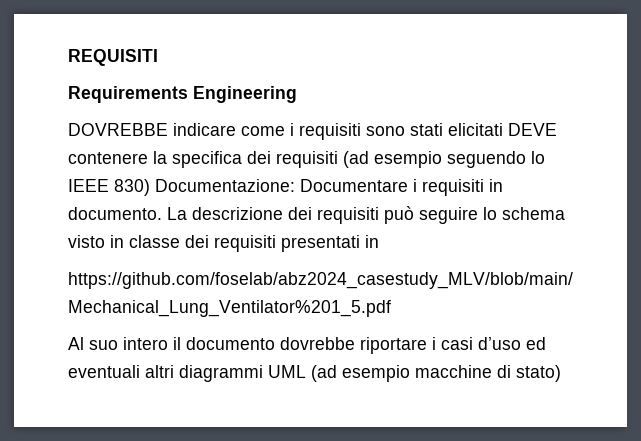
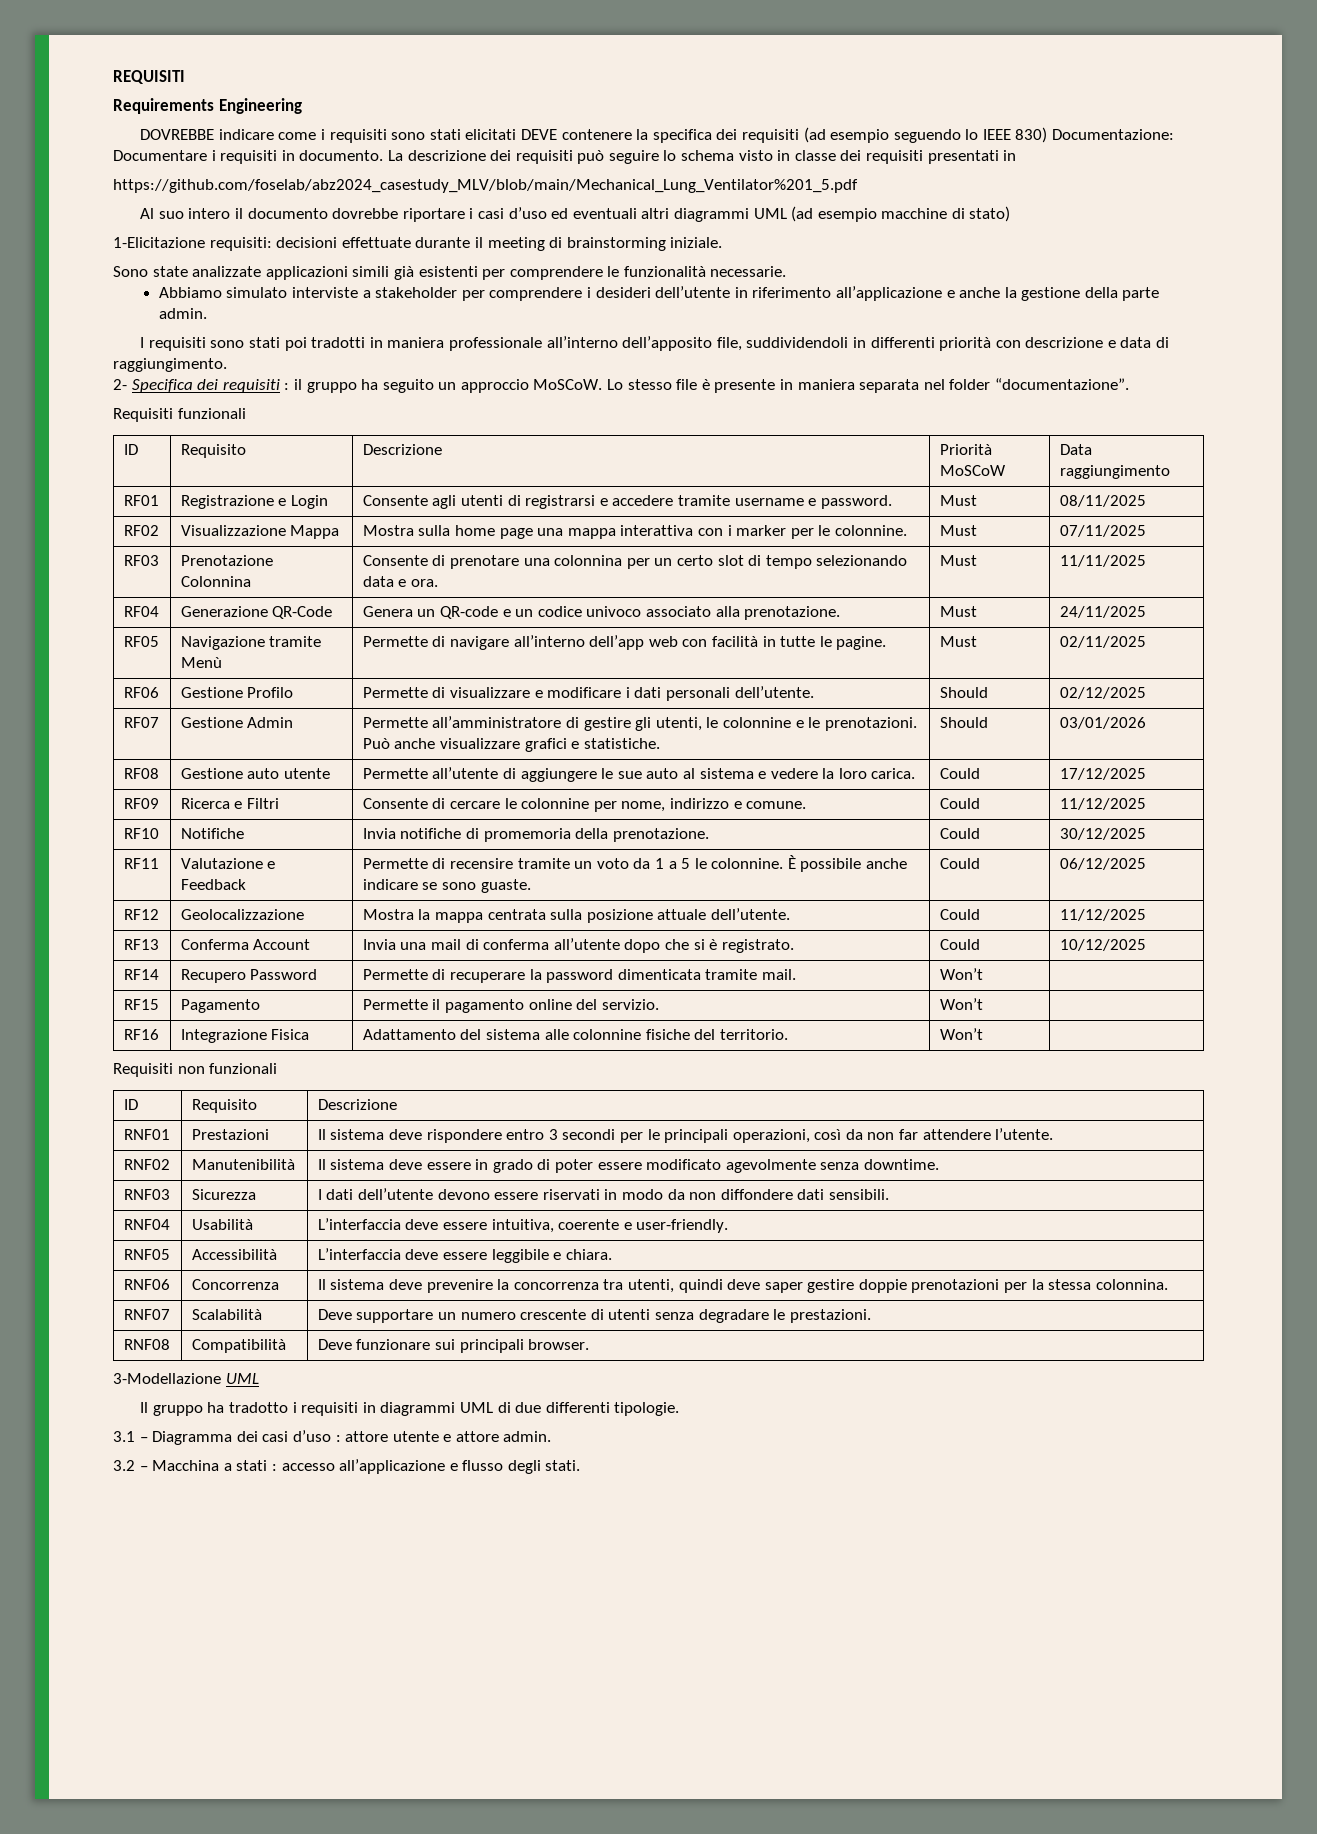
+ 1-Elicitazione requisiti: decisioni effettuate durante il meeting di brainstorming iniziale.
+ Sono state analizzate applicazioni simili già esistenti per comprendere le funzionalità necessarie.
+ Abbiamo simulato interviste a stakeholder per comprendere i desideri dell’utente in riferimento all’applicazione e anche la gestione della parte admin.
+ I requisiti sono stati poi tradotti in maniera professionale all’interno dell’apposito file, suddividendoli in differenti priorità con descrizione e data di raggiungimento.
+ 2- Specifica dei requisiti : il gruppo ha seguito un approccio MoSCoW. Lo stesso file è presente in maniera separata nel folder “documentazione”.
+ Requisiti funzionali
+ ID | Requisito | Descrizione | Priorità MoSCoW | Data raggiungimento
+ RF01 | Registrazione e Login | Consente agli utenti di registrarsi e accedere tramite username e password. | Must | 08/11/2025
+ RF02 | Visualizzazione Mappa | Mostra sulla home page una mappa interattiva con i marker per le colonnine. | Must | 07/11/2025
+ RF03 | Prenotazione Colonnina | Consente di prenotare una colonnina per un certo slot di tempo selezionando data e ora. | Must | 11/11/2025
+ RF04 | Generazione QR-Code | Genera un QR-code e un codice univoco associato alla prenotazione. | Must | 24/11/2025
+ RF05 | Navigazione tramite Menù | Permette di navigare all’interno dell’app web con facilità in tutte le pagine. | Must | 02/11/2025
+ RF06 | Gestione Profilo | Permette di visualizzare e modificare i dati personali dell’utente. | Should | 02/12/2025
+ RF07 | Gestione Admin | Permette all’amministratore di gestire gli utenti, le colonnine e le prenotazioni. Può anche visualizzare grafici e statistiche. | Should | 03/01/2026
+ RF08 | Gestione auto utente | Permette all’utente di aggiungere le sue auto al sistema e vedere la loro carica. | Could | 17/12/2025
+ RF09 | Ricerca e Filtri | Consente di cercare le colonnine per nome, indirizzo e comune. | Could | 11/12/2025
+ RF10 | Notifiche | Invia notifiche di promemoria della prenotazione. | Could | 30/12/2025
+ RF11 | Valutazione e Feedback | Permette di recensire tramite un voto da 1 a 5 le colonnine. È possibile anche indicare se sono guaste. | Could | 06/12/2025
+ RF12 | Geolocalizzazione | Mostra la mappa centrata sulla posizione attuale dell’utente. | Could | 11/12/2025
+ RF13 | Conferma Account | Invia una mail di conferma all’utente dopo che si è registrato. | Could | 10/12/2025
+ RF14 | Recupero Password | Permette di recuperare la password dimenticata tramite mail. | Won’t |
+ RF15 | Pagamento | Permette il pagamento online del servizio. | Won’t |
+ RF16 | Integrazione Fisica | Adattamento del sistema alle colonnine fisiche del territorio. | Won’t |
+ Requisiti non funzionali
+ ID | Requisito | Descrizione
+ RNF01 | Prestazioni | Il sistema deve rispondere entro 3 secondi per le principali operazioni, così da non far attendere l’utente.
+ RNF02 | Manutenibilità | Il sistema deve essere in grado di poter essere modificato agevolmente senza downtime.
+ RNF03 | Sicurezza | I dati dell’utente devono essere riservati in modo da non diffondere dati sensibili.
+ RNF04 | Usabilità | L’interfaccia deve essere intuitiva, coerente e user-friendly.
+ RNF05 | Accessibilità | L’interfaccia deve essere leggibile e chiara.
+ RNF06 | Concorrenza | Il sistema deve prevenire la concorrenza tra utenti, quindi deve saper gestire doppie prenotazioni per la stessa colonnina.
+ RNF07 | Scalabilità | Deve supportare un numero crescente di utenti senza degradare le prestazioni.
+ RNF08 | Compatibilità | Deve funzionare sui principali browser.
+ 3-Modellazione UML
+ Il gruppo ha tradotto i requisiti in diagrammi UML di due differenti tipologie.
+ 3.1 – Diagramma dei casi d’uso : attore utente e attore admin.
+ 3.2 – Macchina a stati : accesso all’applicazione e flusso degli stati.

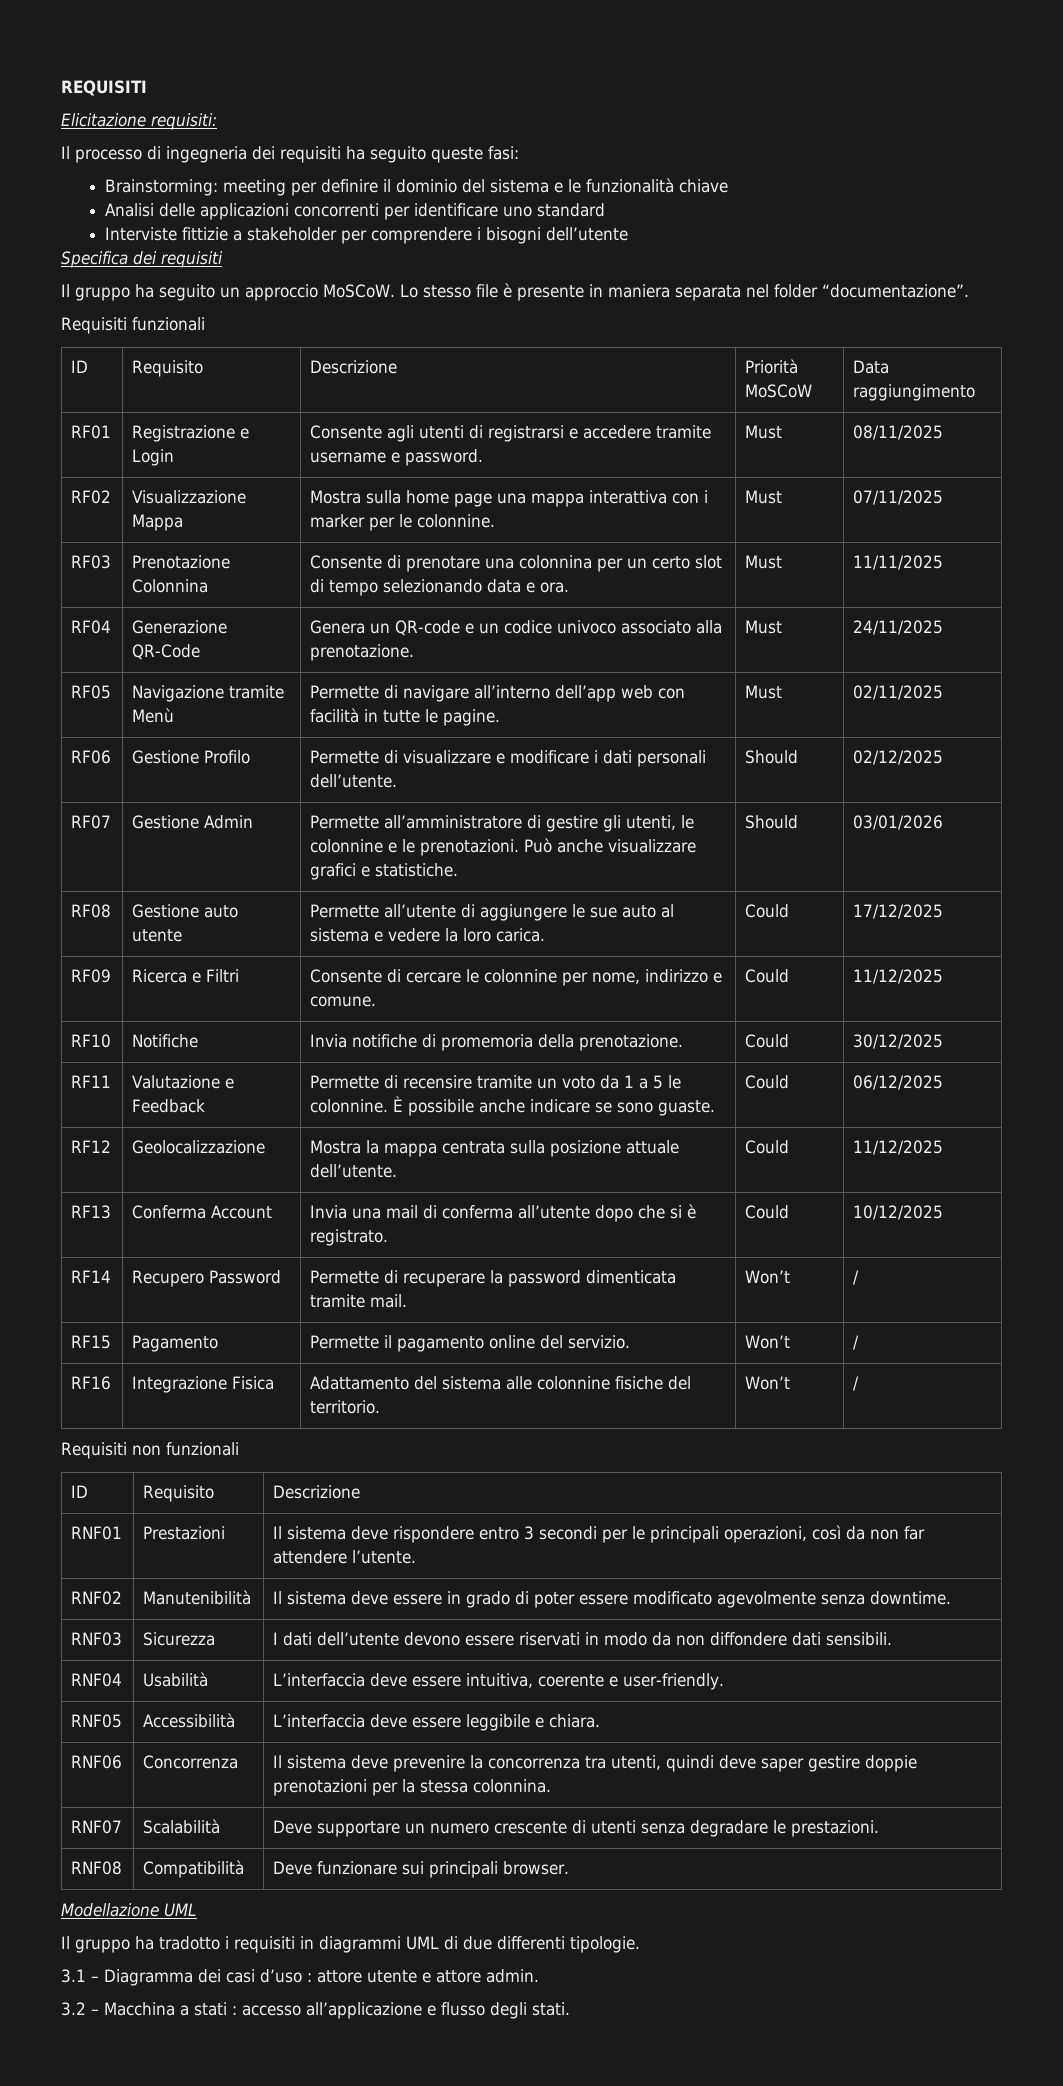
- Requirements Engineering
- DOVREBBE indicare come i requisiti sono stati elicitati DEVE contenere la specifica dei requisiti (ad esempio seguendo lo IEEE 830) Documentazione: Documentare i requisiti in documento. La descrizione dei requisiti può seguire lo schema visto in classe dei requisiti presentati in
- https://github.com/foselab/abz2024_casestudy_MLV/blob/main/Mechanical_Lung_Ventilator%201_5.pdf
- Al suo intero il documento dovrebbe riportare i casi d’uso ed eventuali altri diagrammi UML (ad esempio macchine di stato)
- 1-Elicitazione requisiti: decisioni effettuate durante il meeting di brainstorming iniziale.
- Sono state analizzate applicazioni simili già esistenti per comprendere le funzionalità necessarie.
- Abbiamo simulato interviste a stakeholder per comprendere i desideri dell’utente in riferimento all’applicazione e anche la gestione della parte admin.
- I requisiti sono stati poi tradotti in maniera professionale all’interno dell’apposito file, suddividendoli in differenti priorità con descrizione e data di raggiungimento.
- 2- Specifica dei requisiti : il gruppo ha seguito un approccio MoSCoW.
+ Elicitazione requisiti:
+ Il processo di ingegneria dei requisiti ha seguito queste fasi:
+ Brainstorming: meeting per definire il dominio del sistema e le funzionalità chiave
+ Analisi delle applicazioni concorrenti per identificare uno standard
+ Interviste fittizie a stakeholder per comprendere i bisogni dell’utente
+ Specifica dei requisiti
+ Il gruppo ha seguito un approccio MoSCoW.
- RF14 | Recupero Password | Permette di recuperare la password dimenticata tramite mail. | Won’t |
+ RF14 | Recupero Password | Permette di recuperare la password dimenticata tramite mail. | Won’t | /
- RF15 | Pagamento | Permette il pagamento online del servizio. | Won’t |
+ RF15 | Pagamento | Permette il pagamento online del servizio. | Won’t | /
- RF16 | Integrazione Fisica | Adattamento del sistema alle colonnine fisiche del territorio. | Won’t |
+ RF16 | Integrazione Fisica | Adattamento del sistema alle colonnine fisiche del territorio. | Won’t | /
- 3-Modellazione UML
+ Modellazione UML

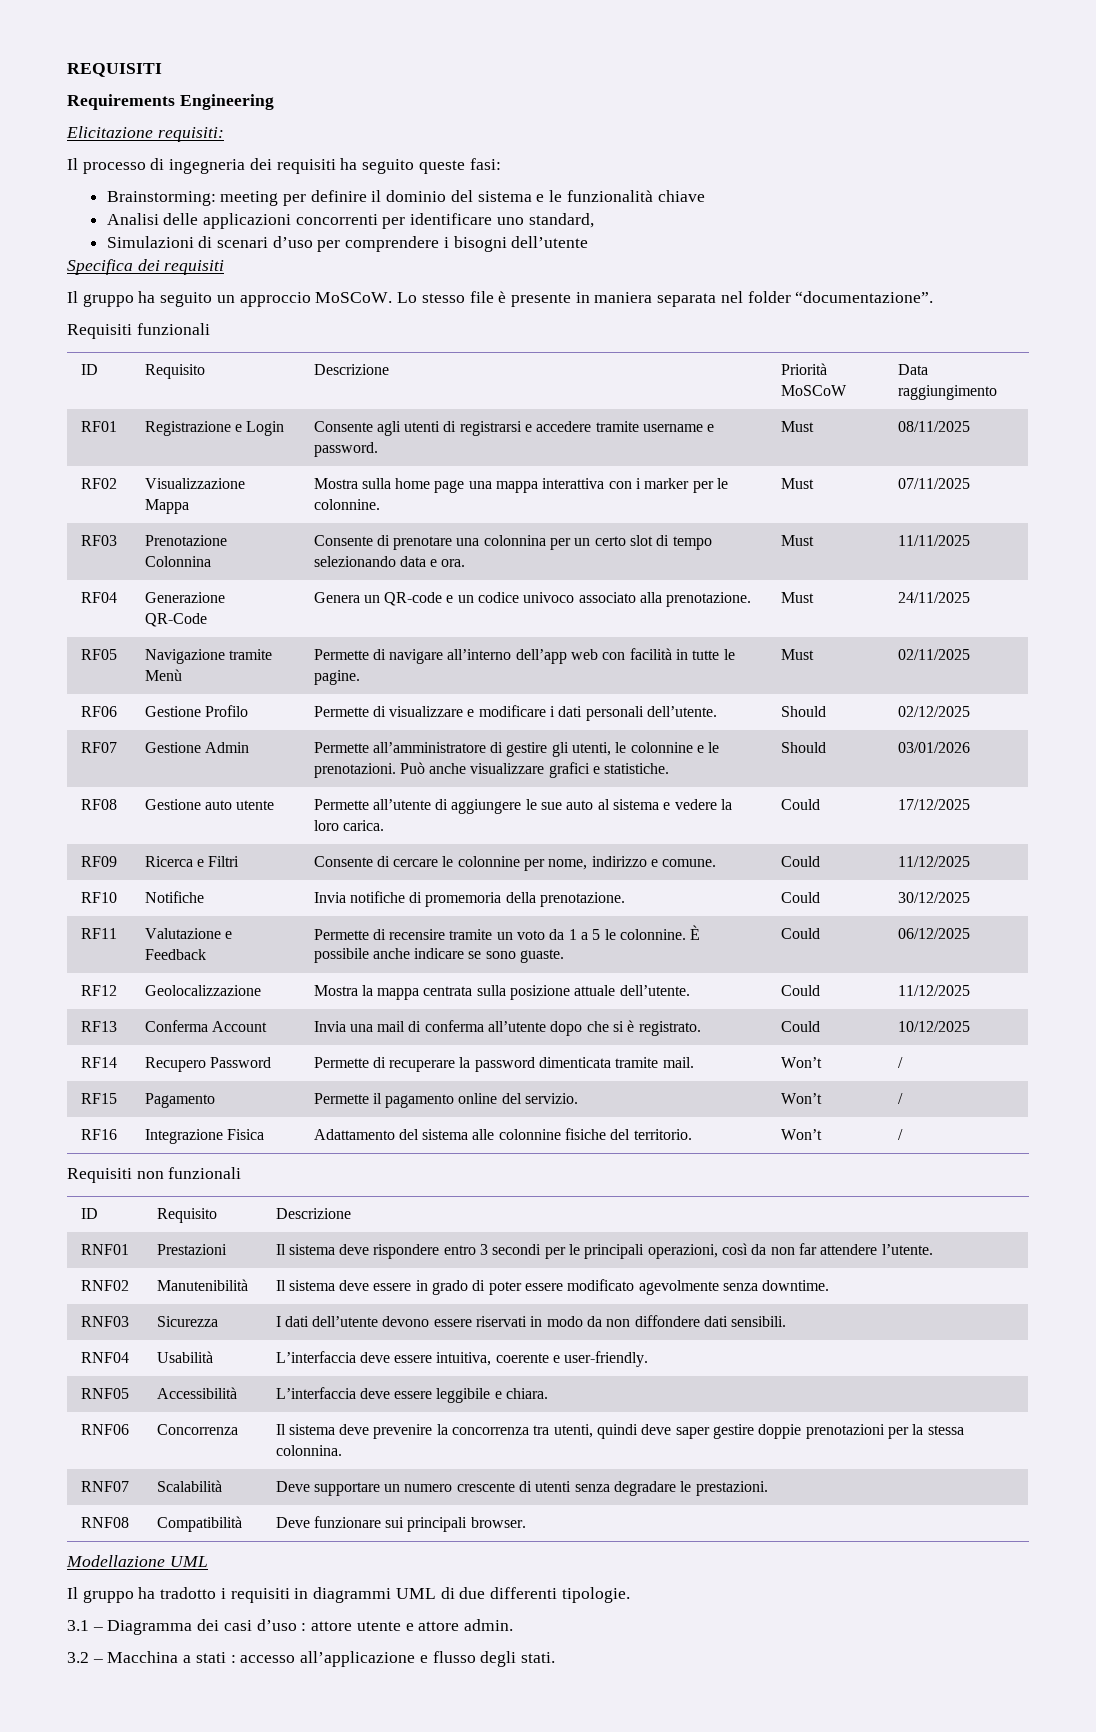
+ Requirements Engineering
- Analisi delle applicazioni concorrenti per identificare uno standard
- Interviste fittizie a stakeholder per comprendere i bisogni dell’utente
+ Analisi delle applicazioni concorrenti per identificare uno standard,
+ Simulazioni di scenari d’uso per comprendere i bisogni dell’utente

